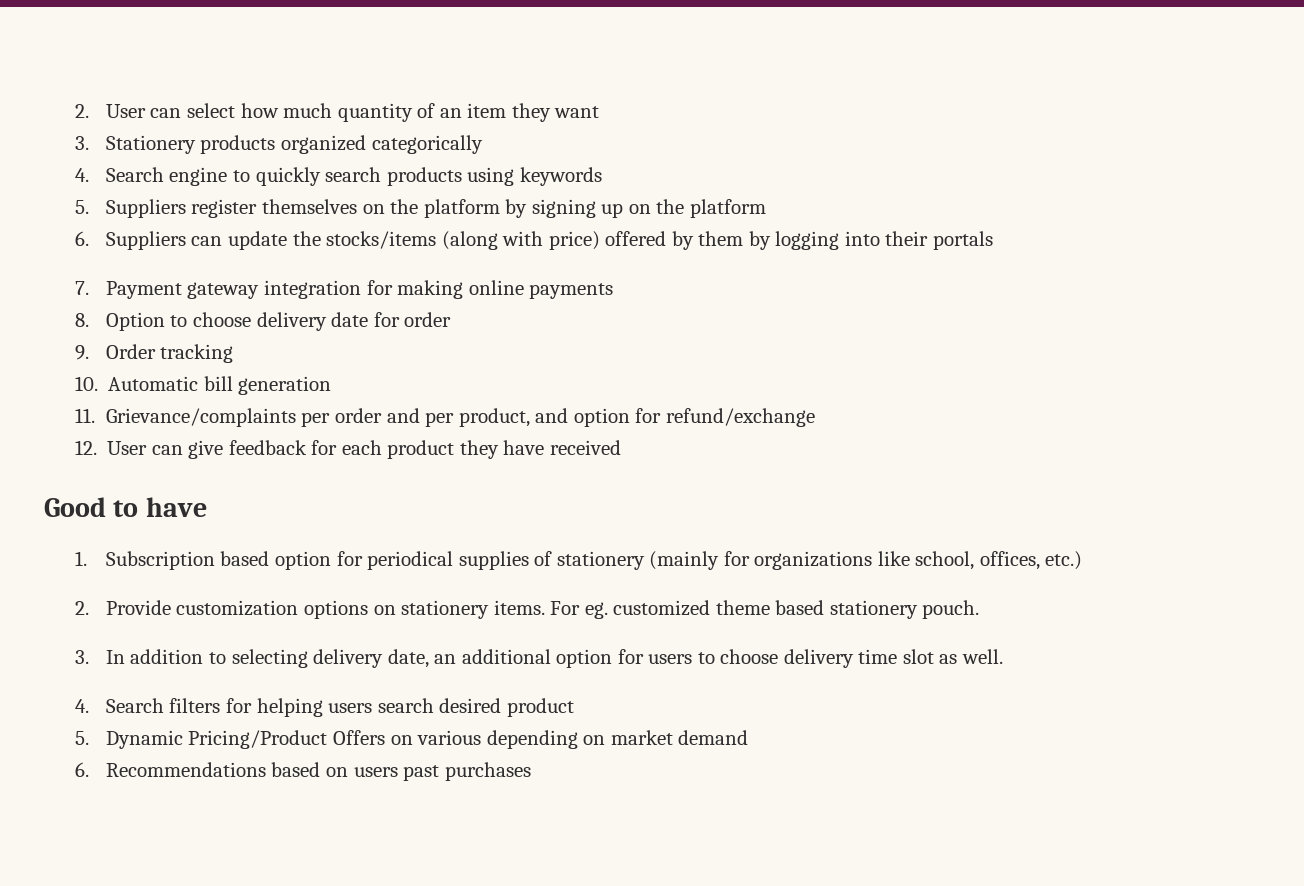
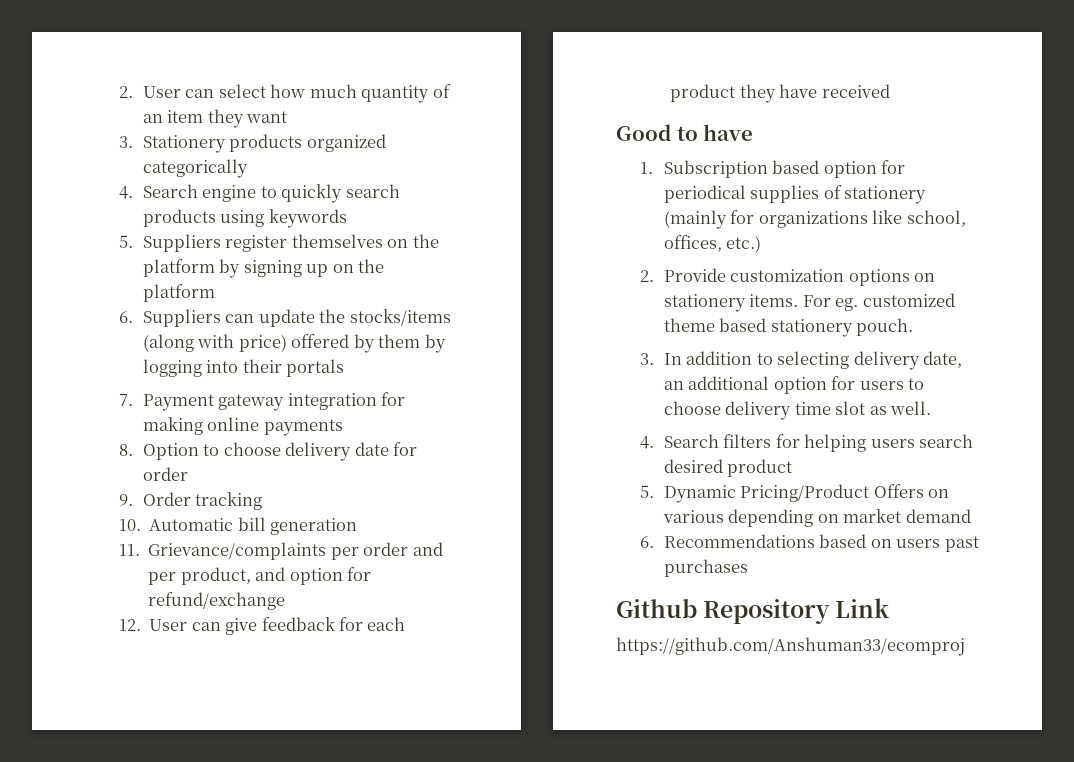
+ Github Repository Link
+ https://github.com/Anshuman33/ecomproj

